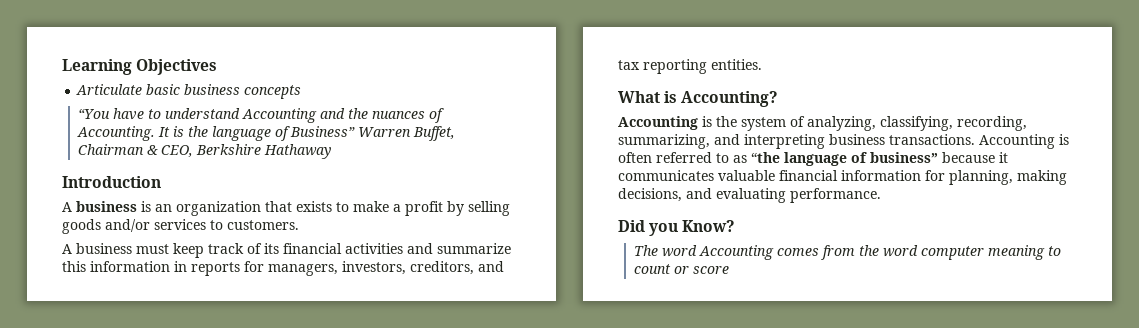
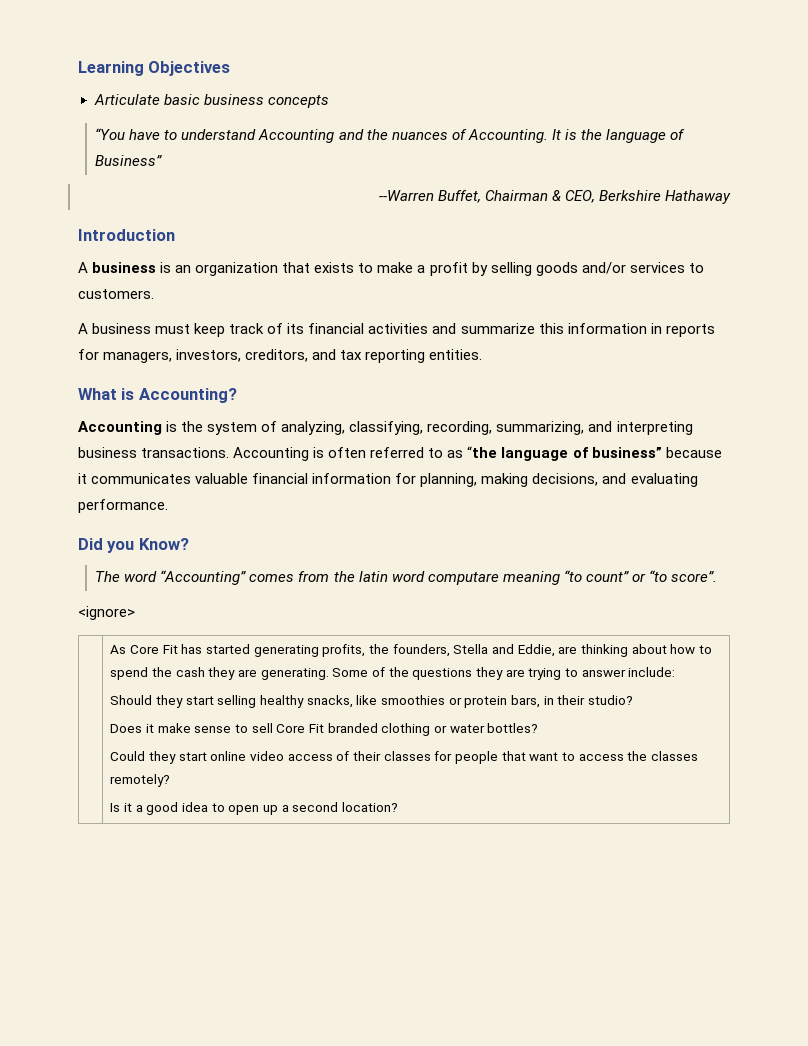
- It is the language of Business” Warren Buffet, Chairman & CEO, Berkshire Hathaway
+ It is the language of Business”
+ --Warren Buffet, Chairman & CEO, Berkshire Hathaway
- The word Accounting comes from the word computer meaning to count or score
+ The word “Accounting” comes from the latin word computare meaning “to count” or “to score”.
+ <ignore>
+ | As Core Fit has started generating profits, the founders, Stella and Eddie, are thinking about how to spend the cash they are generating. Some of the questions they are trying to answer include:
+ Should they start selling healthy snacks, like smoothies or protein bars, in their studio?
+ Does it make sense to sell Core Fit branded clothing or water bottles?
+ Could they start online video access of their classes for people that want to access the classes remotely?
+ Is it a good idea to open up a second location?

